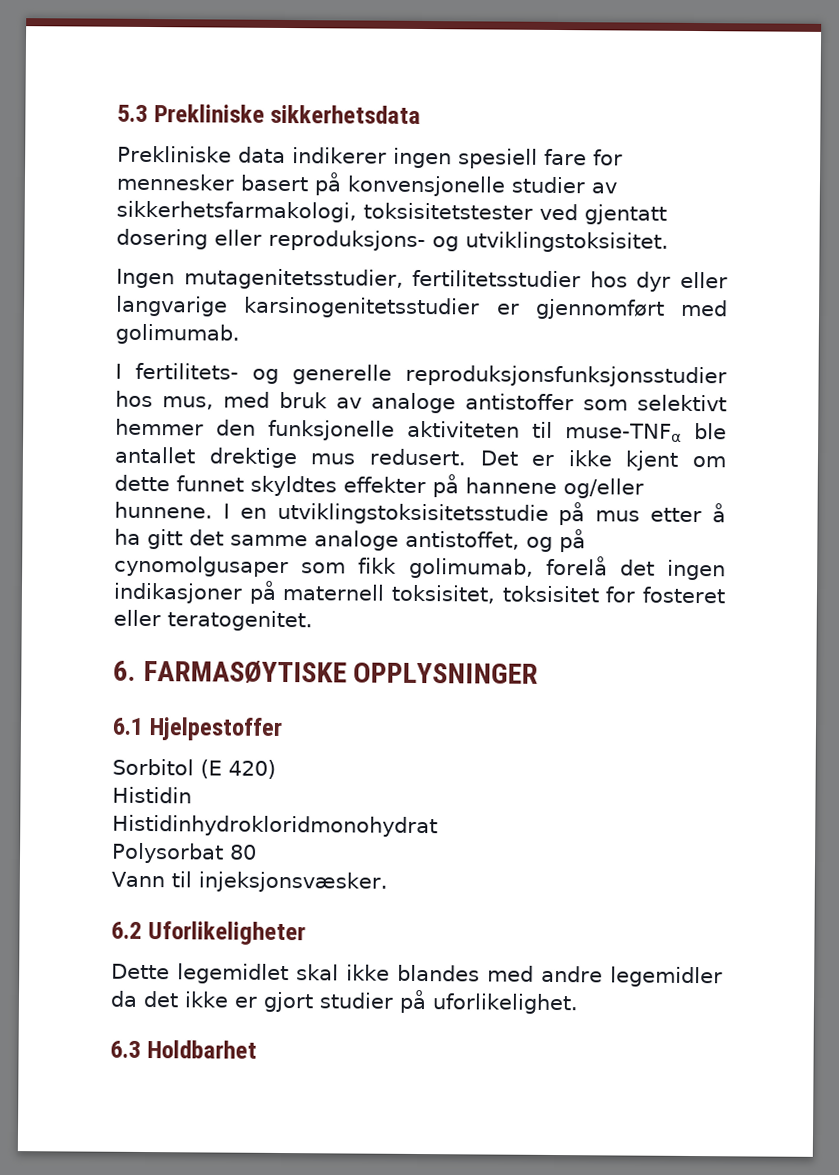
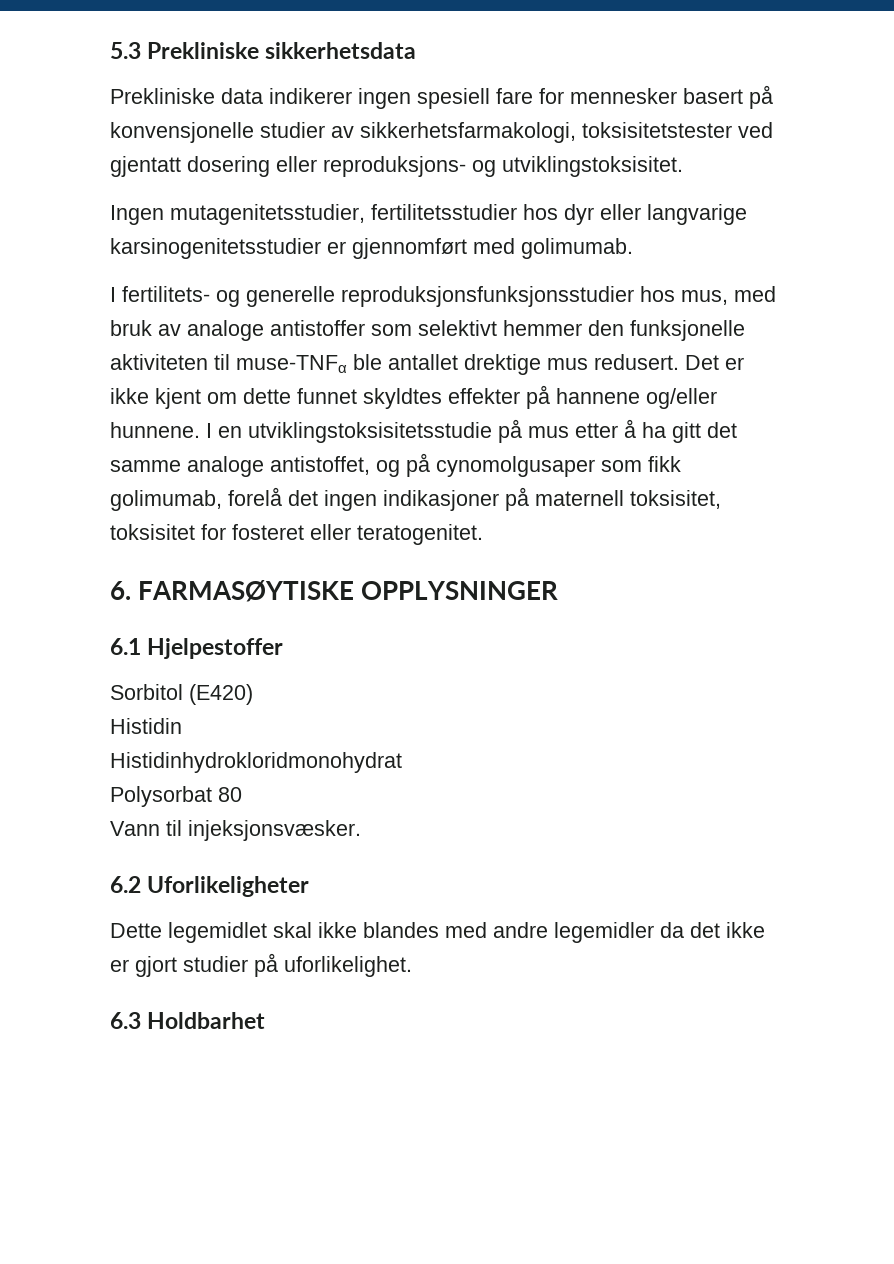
- Sorbitol (E 420)
+ Sorbitol (E420)

